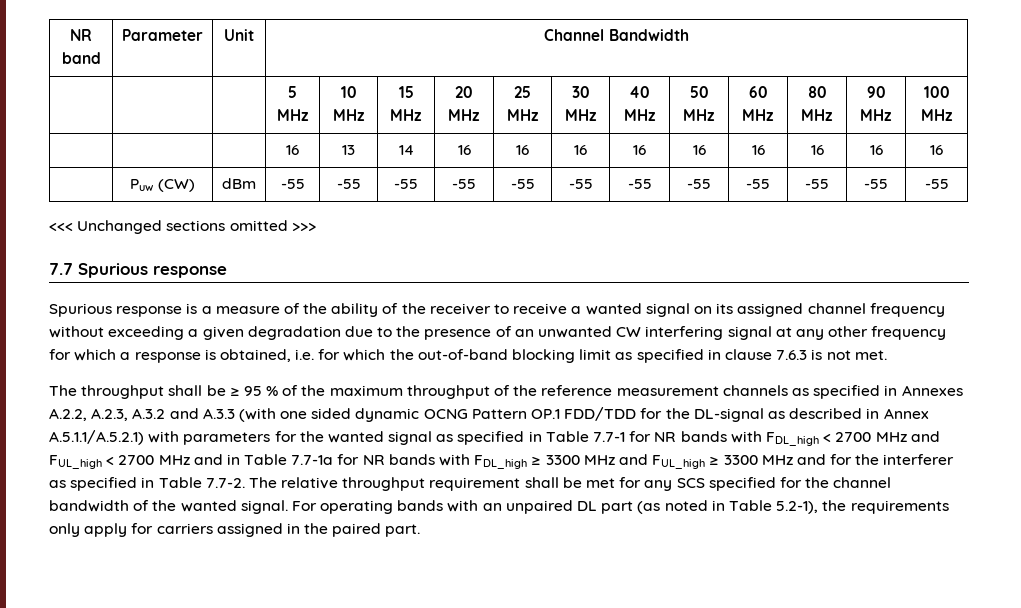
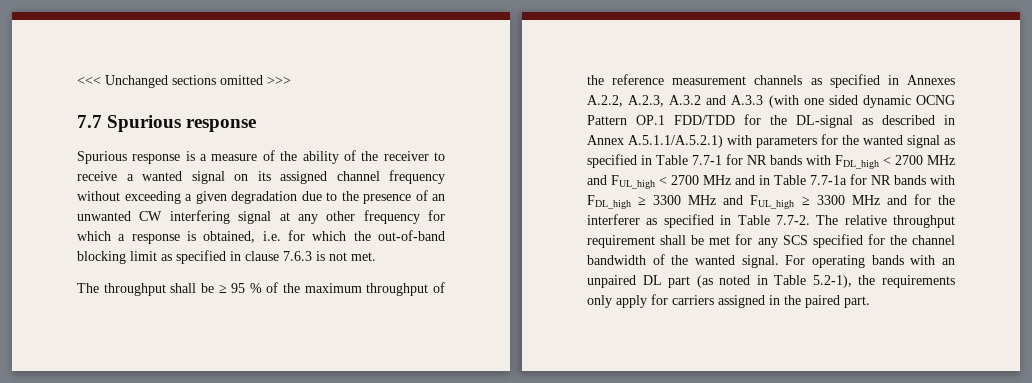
- NR band | Parameter | Unit | Channel Bandwidth
- | | | 5 MHz | 10 MHz | 15 MHz | 20 MHz | 25 MHz | 30 MHz | 40 MHz | 50 MHz | 60 MHz | 80 MHz | 90 MHz | 100 MHz
- | | | 16 | 13 | 14 | 16 | 16 | 16 | 16 | 16 | 16 | 16 | 16 | 16
- | Puw (CW) | dBm | -55 | -55 | -55 | -55 | -55 | -55 | -55 | -55 | -55 | -55 | -55 | -55

